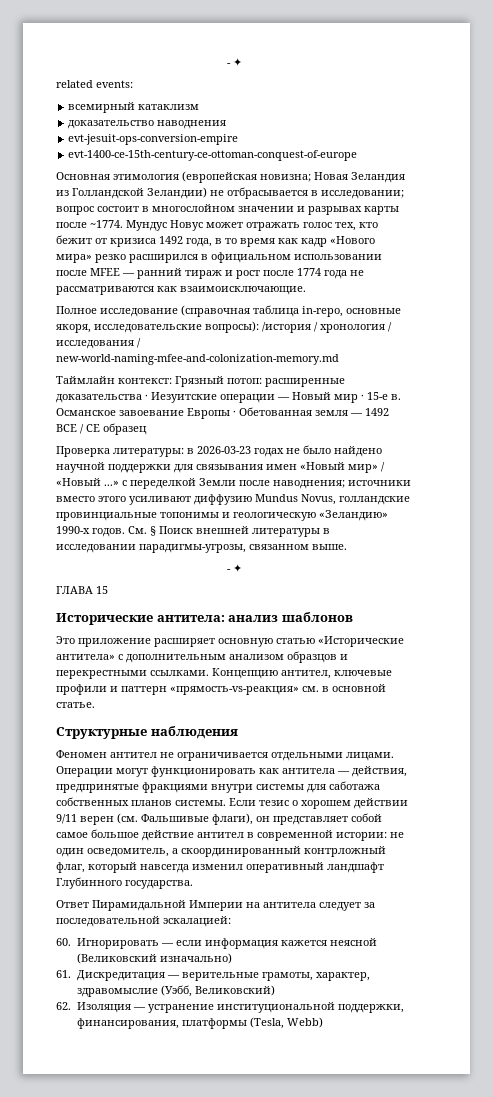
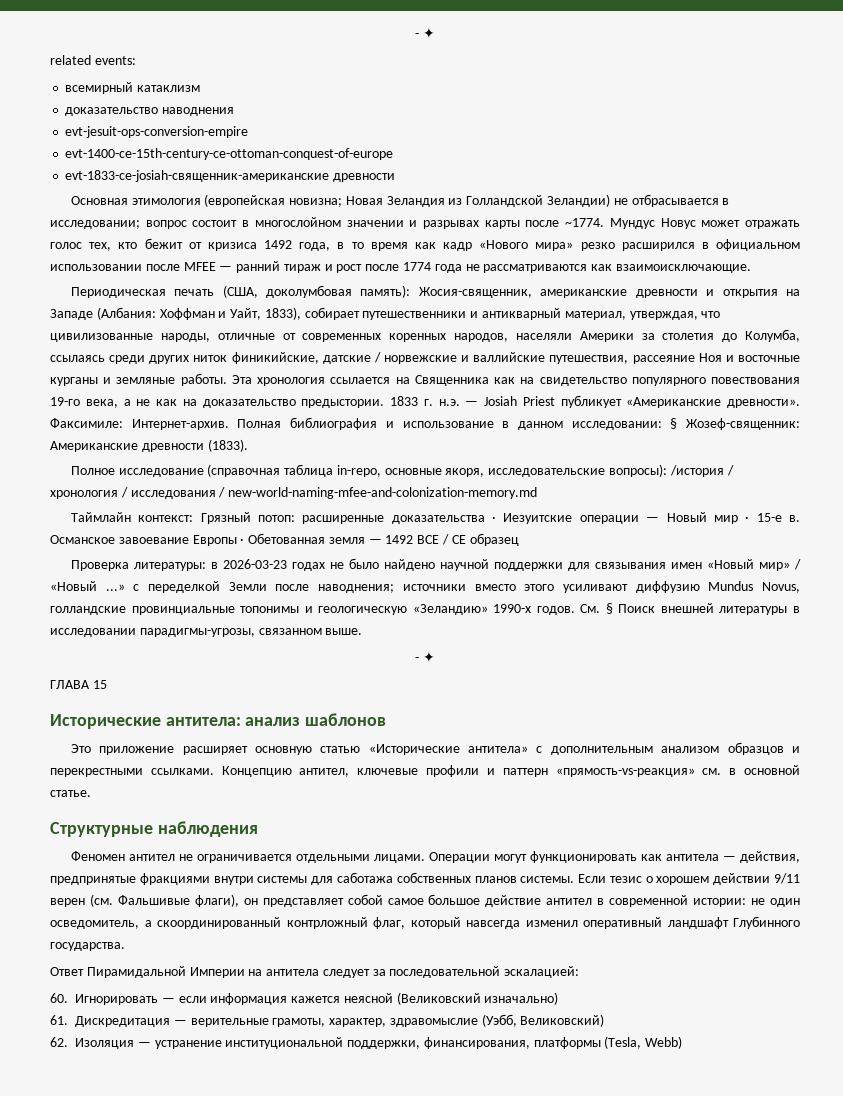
+ evt-1833-ce-josiah-священник-американские древности
+ Периодическая печать (США, доколумбовая память): Жосия-священник, американские древности и открытия на Западе (Албания: Хоффман и Уайт, 1833), собирает путешественники и антикварный материал, утверждая, что цивилизованные народы, отличные от современных коренных народов, населяли Америки за столетия до Колумба, ссылаясь среди других ниток финикийские, датские / норвежские и валлийские путешествия, рассеяние Ноя и восточные курганы и земляные работы. Эта хронология ссылается на Священника как на свидетельство популярного повествования 19-го века, а не как на доказательство предыстории. 1833 г. н.э. — Josiah Priest публикует «Американские древности». Факсимиле: Интернет-архив. Полная библиография и использование в данном исследовании: § Жозеф-священник: Американские древности (1833).

